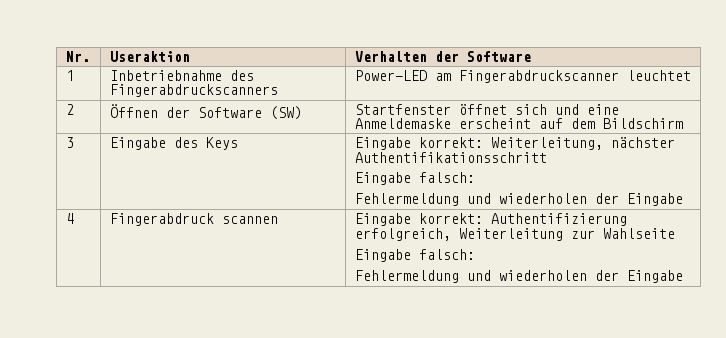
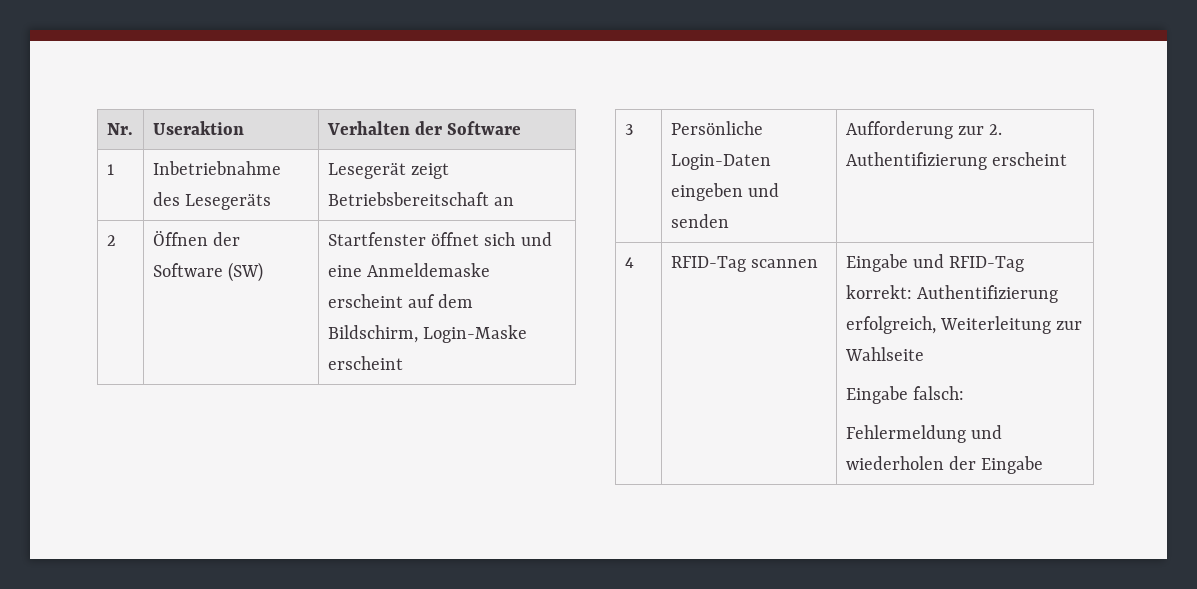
- 1 | Inbetriebnahme des Fingerabdruckscanners | Power-LED am Fingerabdruckscanner leuchtet
+ 1 | Inbetriebnahme des Lesegeräts | Lesegerät zeigt Betriebsbereitschaft an
- 2 | Öffnen der Software (SW) | Startfenster öffnet sich und eine Anmeldemaske erscheint auf dem Bildschirm
- 3 | Eingabe des Keys | Eingabe korrekt: Weiterleitung, nächster Authentifikationsschritt
- Eingabe falsch:
- Fehlermeldung und wiederholen der Eingabe
+ 2 | Öffnen der Software (SW) | Startfenster öffnet sich und eine Anmeldemaske erscheint auf dem Bildschirm, Login-Maske erscheint
+ 3 | Persönliche Login-Daten eingeben und senden | Aufforderung zur 2. Authentifizierung erscheint
- 4 | Fingerabdruck scannen | Eingabe korrekt: Authentifizierung erfolgreich, Weiterleitung zur Wahlseite
+ 4 | RFID-Tag scannen | Eingabe und RFID-Tag korrekt: Authentifizierung erfolgreich, Weiterleitung zur Wahlseite

